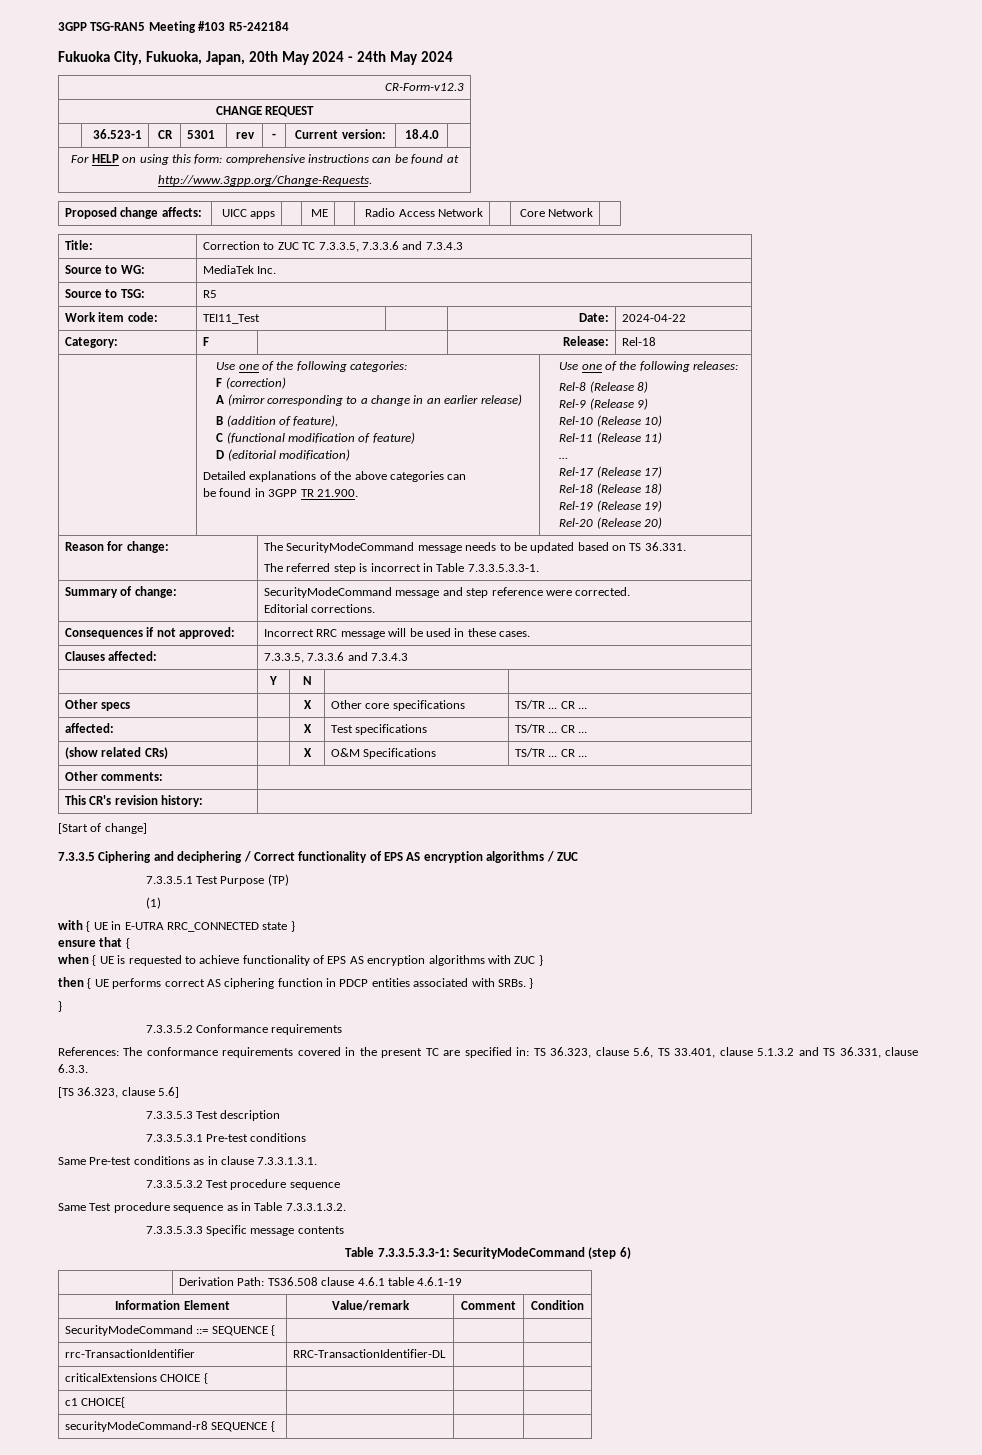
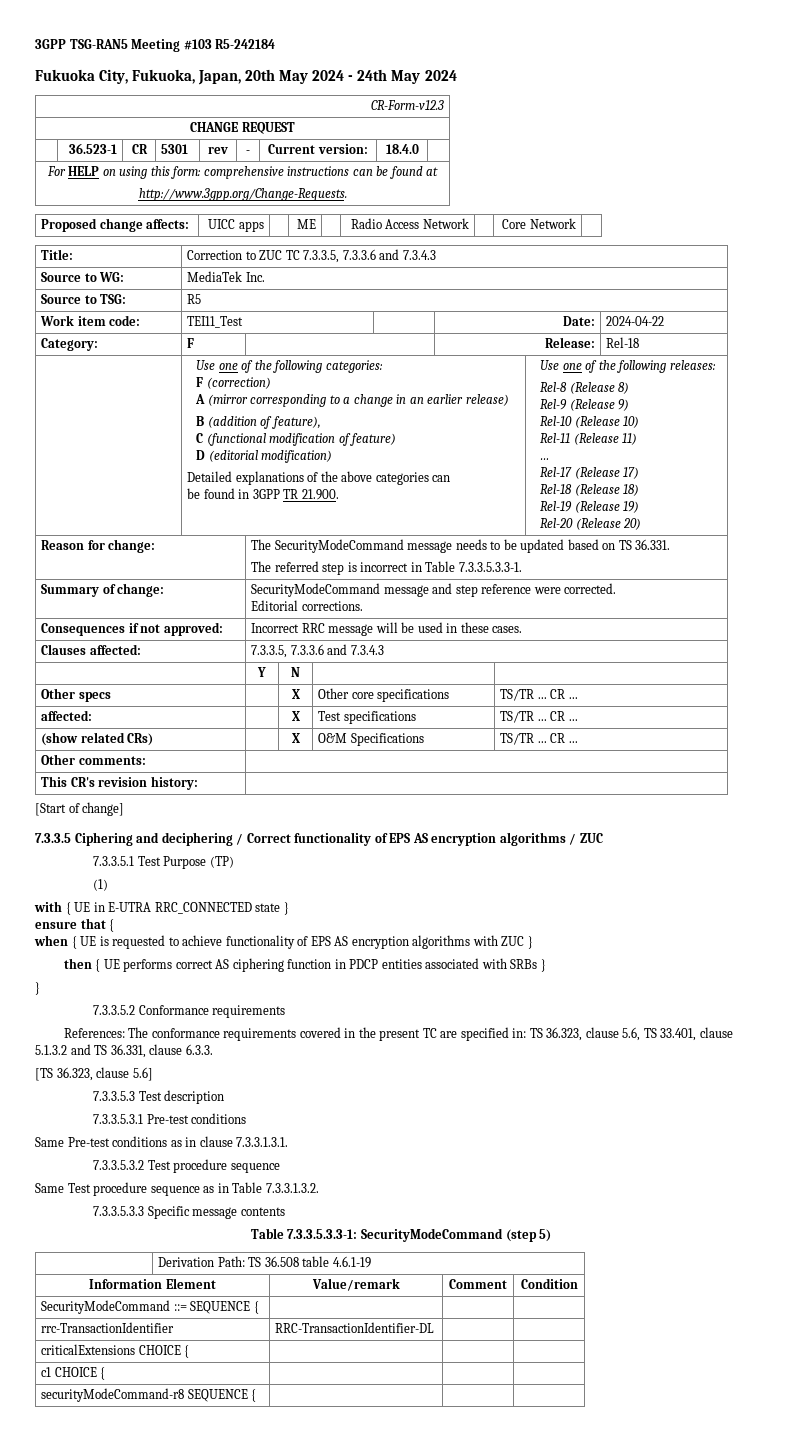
- then { UE performs correct AS ciphering function in PDCP entities associated with SRBs. }
+ then { UE performs correct AS ciphering function in PDCP entities associated with SRBs }
- Table 7.3.3.5.3.3-1: SecurityModeCommand (step 6)
+ Table 7.3.3.5.3.3-1: SecurityModeCommand (step 5)
- | Derivation Path: TS36.508 clause 4.6.1 table 4.6.1-19
+ | Derivation Path: TS 36.508 table 4.6.1-19
- c1 CHOICE{ | | |
+ c1 CHOICE { | | |

